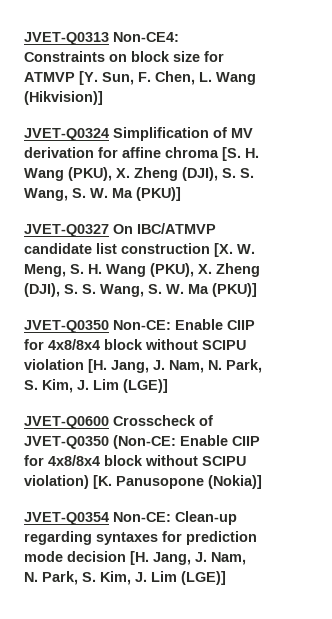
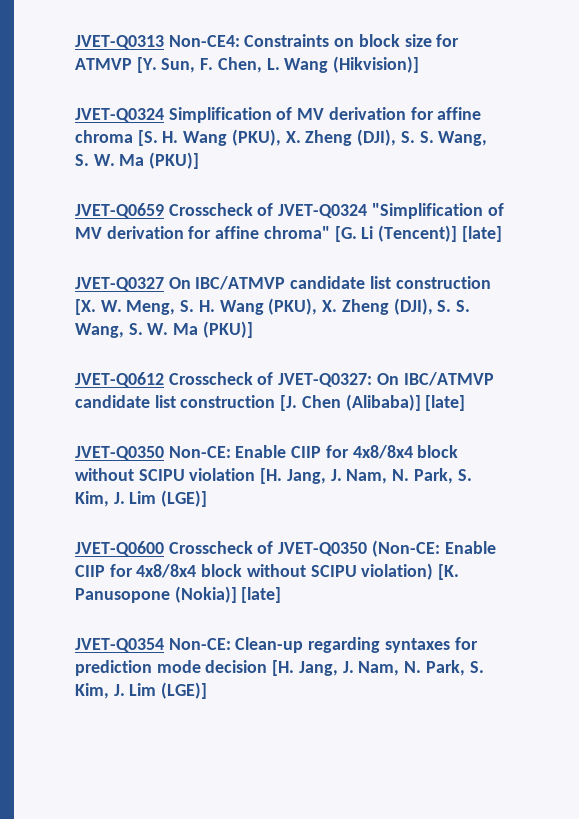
+ JVET-Q0659 Crosscheck of JVET-Q0324 "Simplification of MV derivation for affine chroma" [G. Li (Tencent)] [late]
+ JVET-Q0612 Crosscheck of JVET-Q0327: On IBC/ATMVP candidate list construction [J. Chen (Alibaba)] [late]
- JVET-Q0600 Crosscheck of JVET-Q0350 (Non-CE: Enable CIIP for 4x8/8x4 block without SCIPU violation) [K. Panusopone (Nokia)]
+ JVET-Q0600 Crosscheck of JVET-Q0350 (Non-CE: Enable CIIP for 4x8/8x4 block without SCIPU violation) [K. Panusopone (Nokia)] [late]

